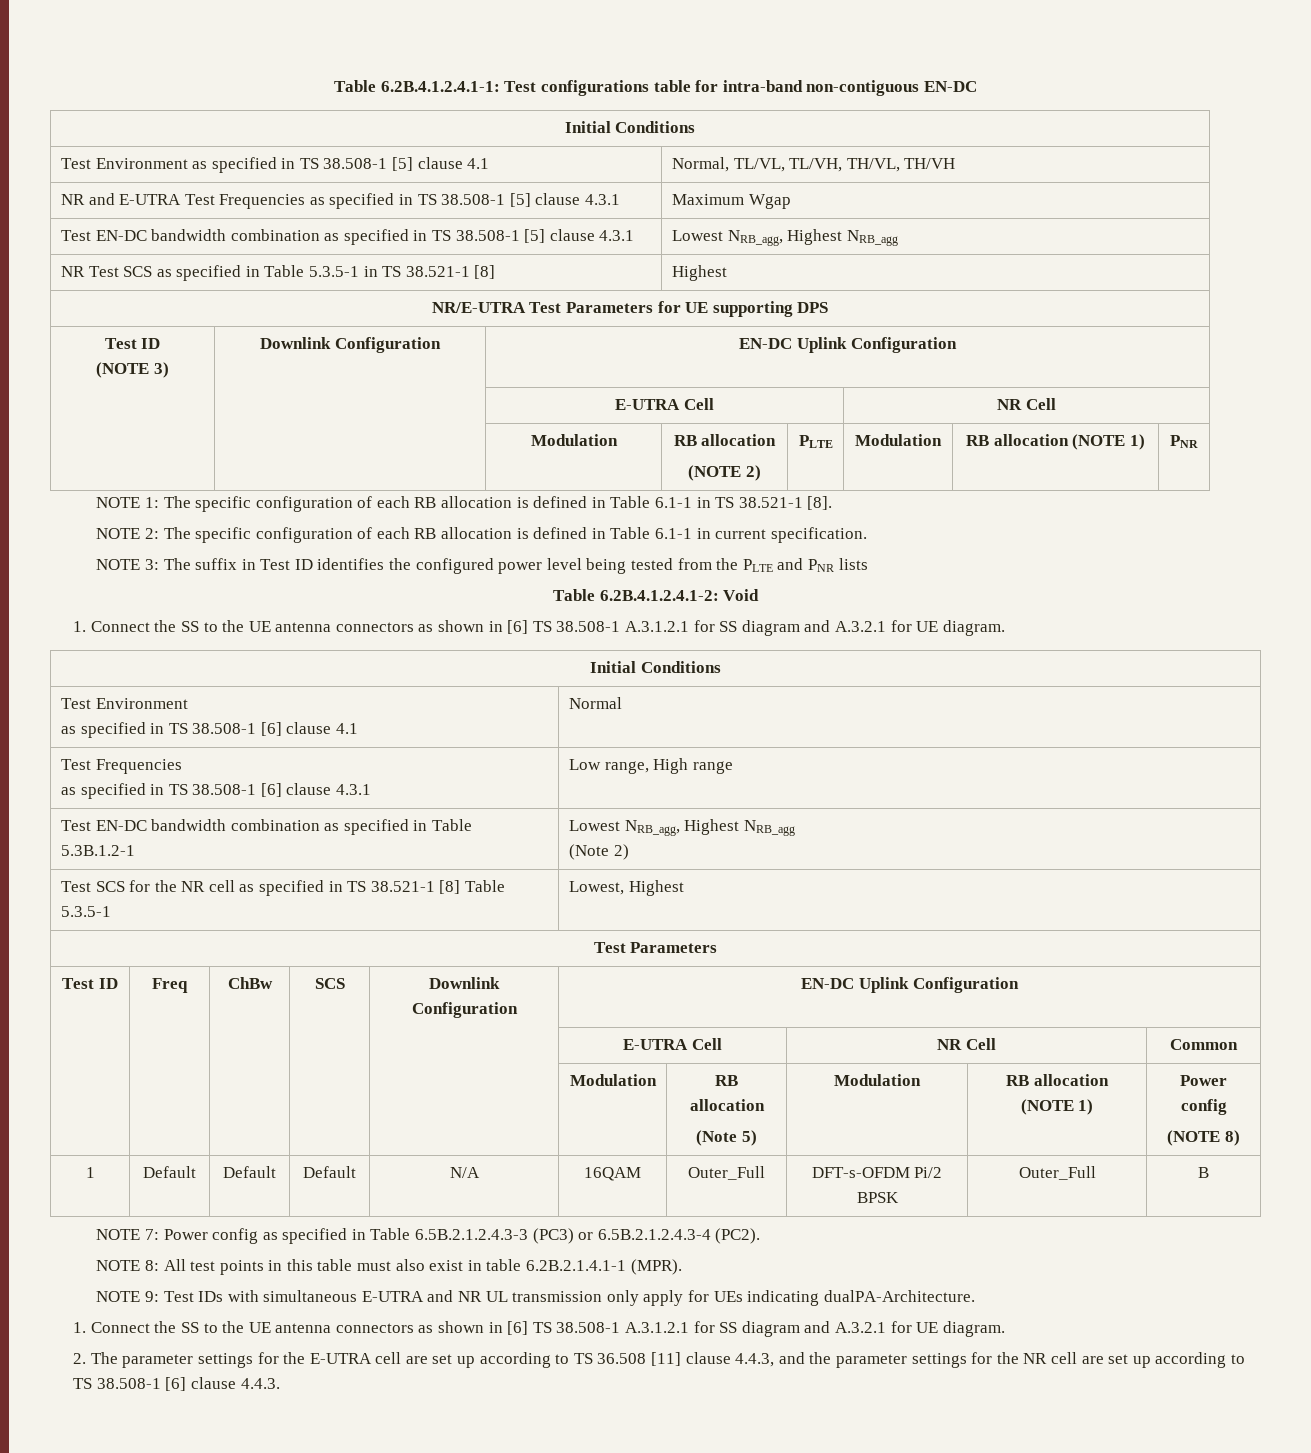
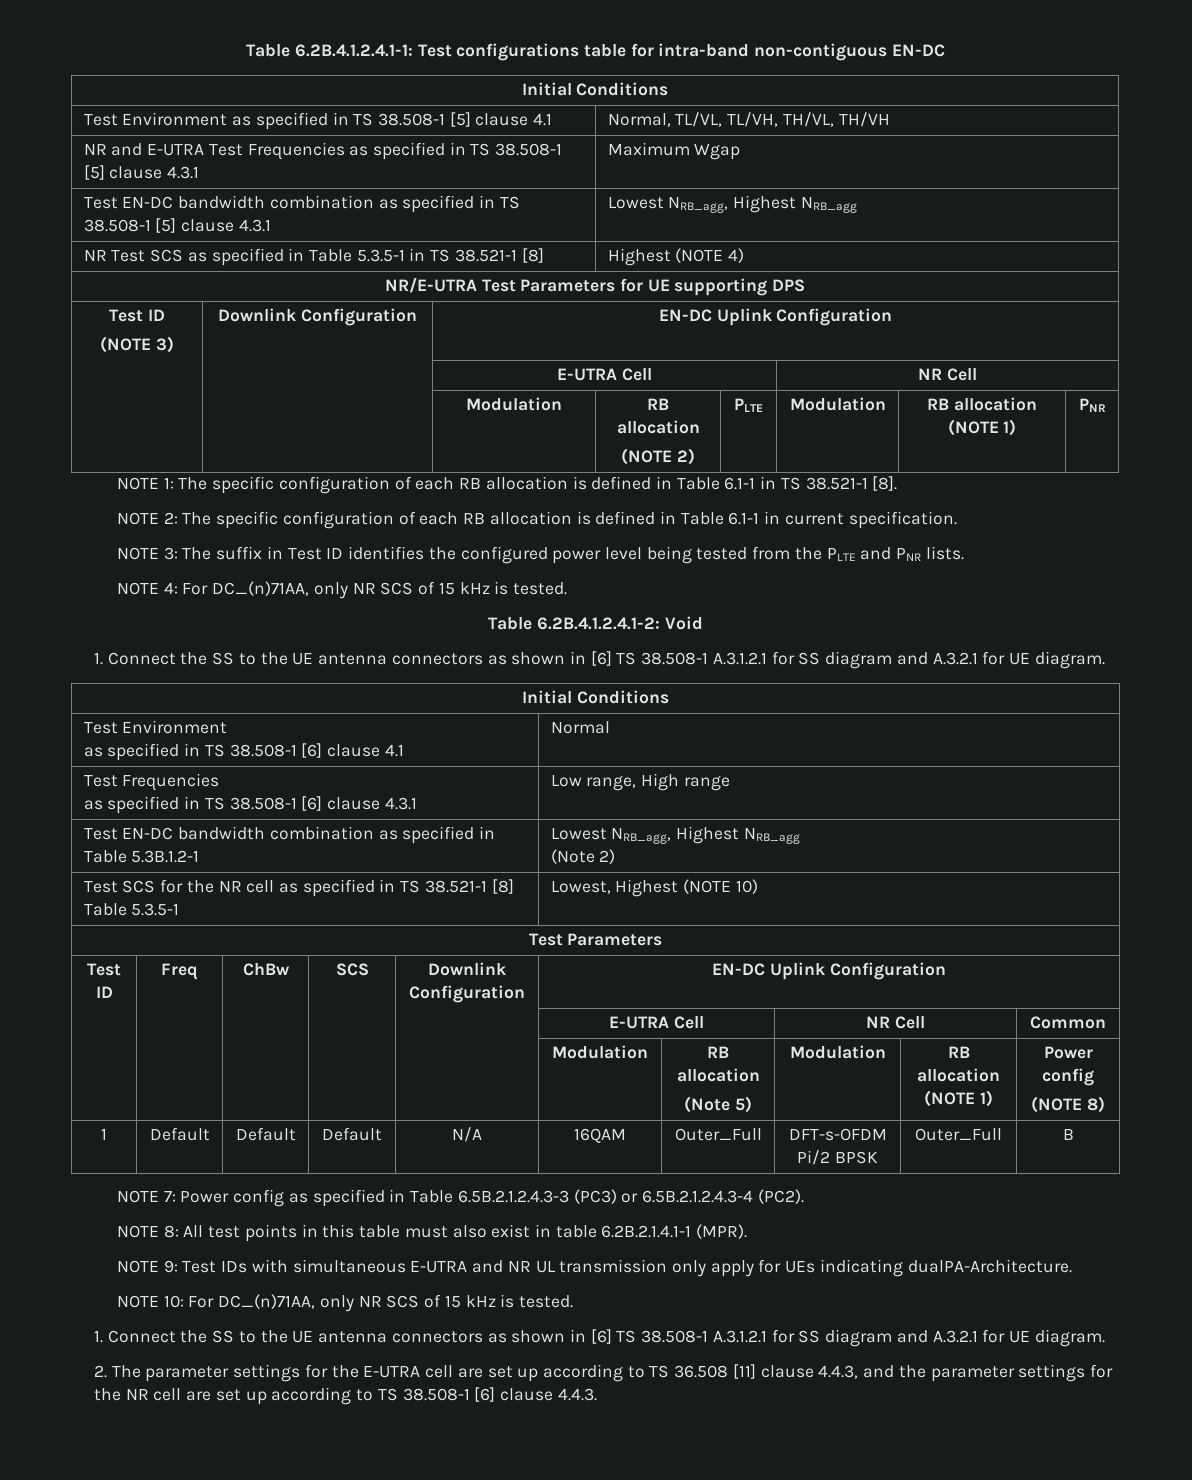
- NR Test SCS as specified in Table 5.3.5-1 in TS 38.521-1 [8] | Highest
+ NR Test SCS as specified in Table 5.3.5-1 in TS 38.521-1 [8] | Highest (NOTE 4)
- NOTE 3: The suffix in Test ID identifies the configured power level being tested from the PLTE and PNR lists
+ NOTE 3: The suffix in Test ID identifies the configured power level being tested from the PLTE and PNR lists.
+ NOTE 4: For DC_(n)71AA, only NR SCS of 15 kHz is tested.
- Test SCS for the NR cell as specified in TS 38.521-1 [8] Table 5.3.5-1 | Lowest, Highest
+ Test SCS for the NR cell as specified in TS 38.521-1 [8] Table 5.3.5-1 | Lowest, Highest (NOTE 10)
+ NOTE 10: For DC_(n)71AA, only NR SCS of 15 kHz is tested.

